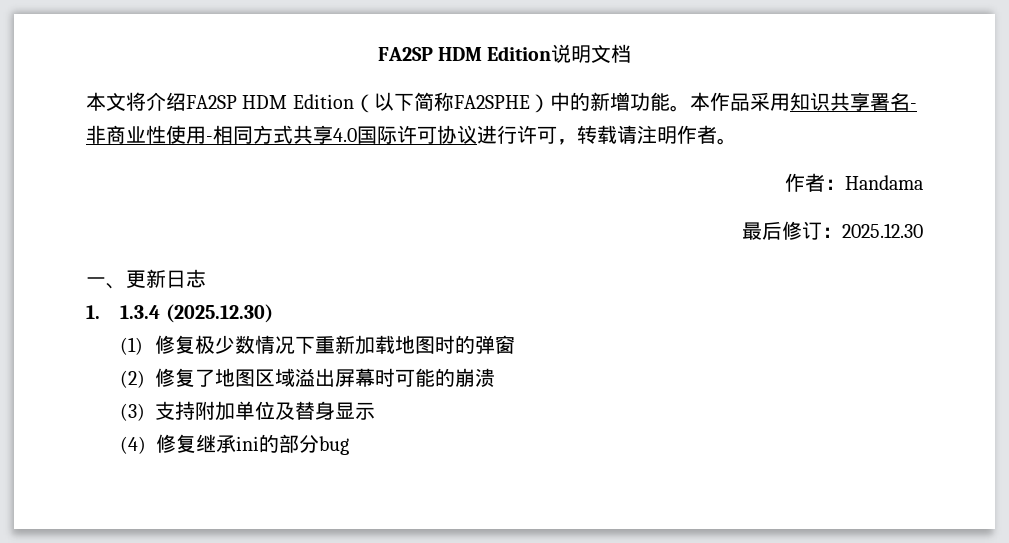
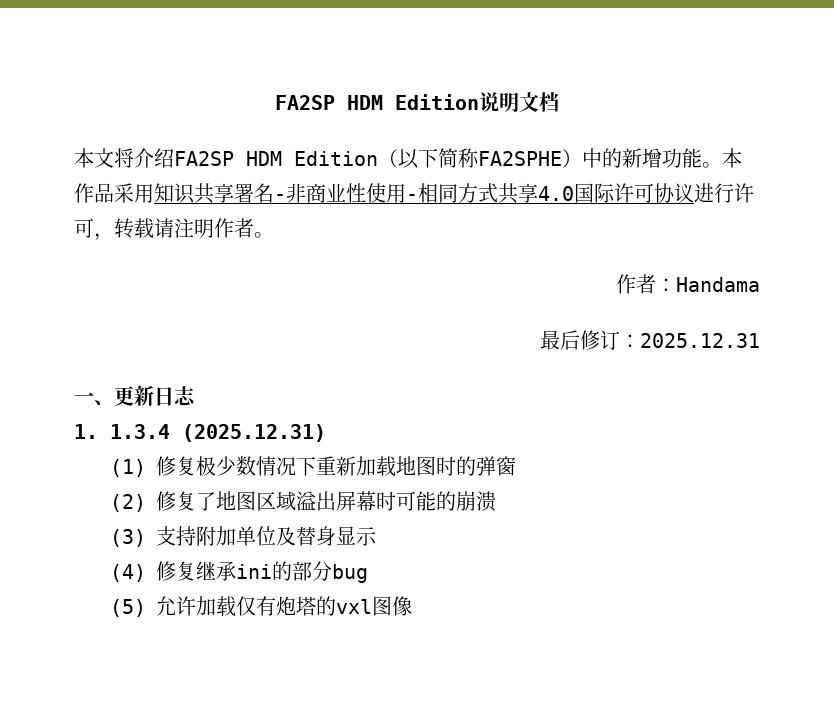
- 最后修订：2025.12.30
+ 最后修订：2025.12.31
- 1. 1.3.4 (2025.12.30)
+ 1. 1.3.4 (2025.12.31)
+ (5)允许加载仅有炮塔的vxl图像

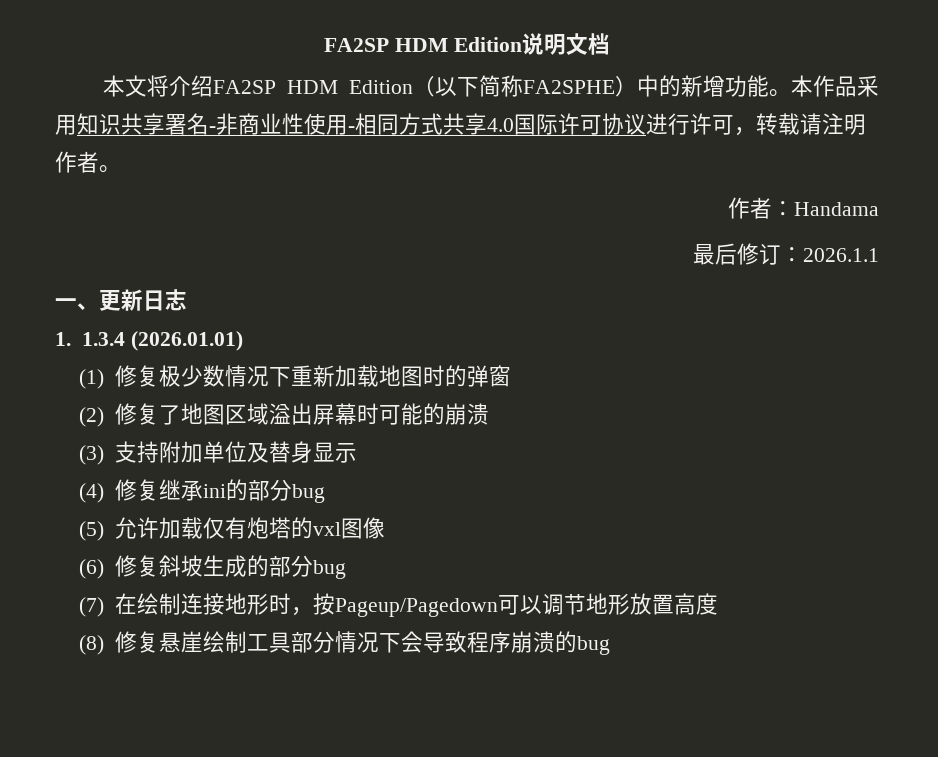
- 最后修订：2025.12.31
+ 最后修订：2026.1.1
- 1. 1.3.4 (2025.12.31)
+ 1. 1.3.4 (2026.01.01)
+ (6)修复斜坡生成的部分bug
+ (7)在绘制连接地形时，按Pageup/Pagedown可以调节地形放置高度
+ (8)修复悬崖绘制工具部分情况下会导致程序崩溃的bug

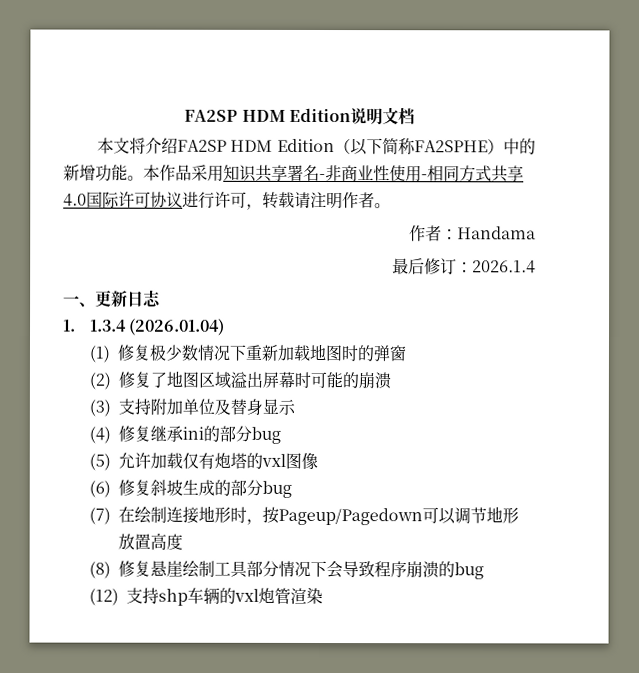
- 最后修订：2026.1.1
+ 最后修订：2026.1.4
- 1. 1.3.4 (2026.01.01)
+ 1. 1.3.4 (2026.01.04)
+ (12)支持shp车辆的vxl炮管渲染

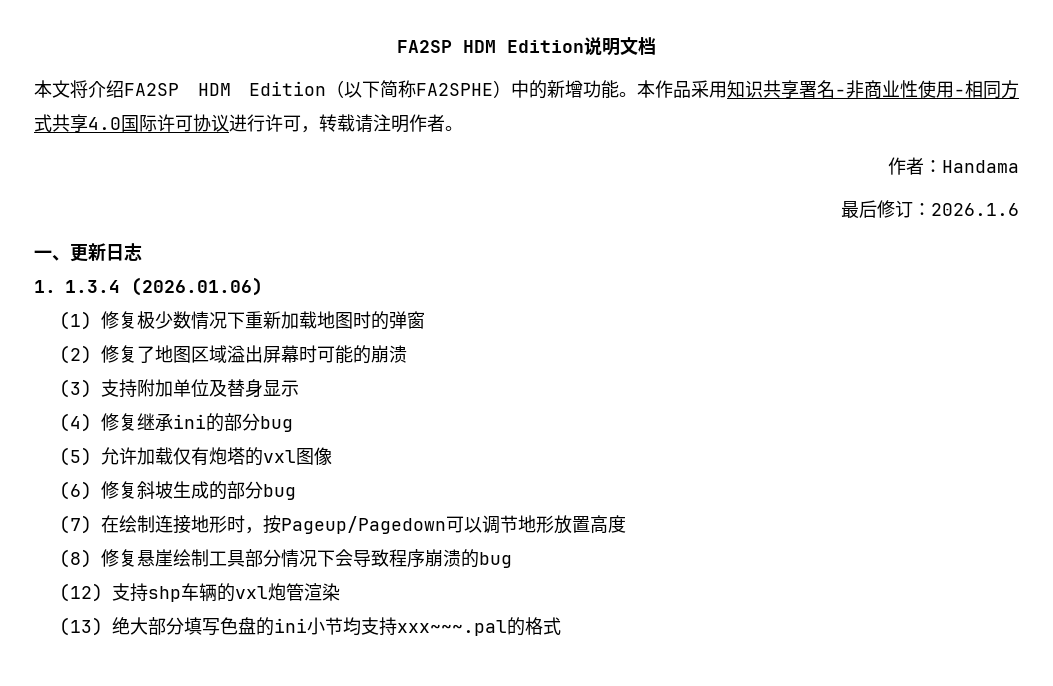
- 最后修订：2026.1.4
+ 最后修订：2026.1.6
- 1. 1.3.4 (2026.01.04)
+ 1. 1.3.4 (2026.01.06)
+ (13)绝大部分填写色盘的ini小节均支持xxx~~~.pal的格式

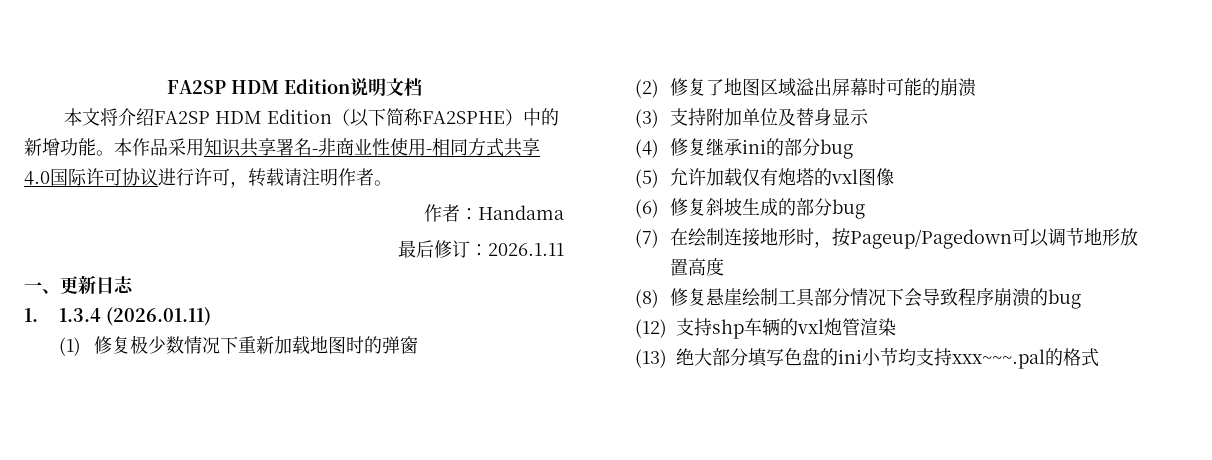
- 最后修订：2026.1.6
+ 最后修订：2026.1.11
- 1. 1.3.4 (2026.01.06)
+ 1. 1.3.4 (2026.01.11)

